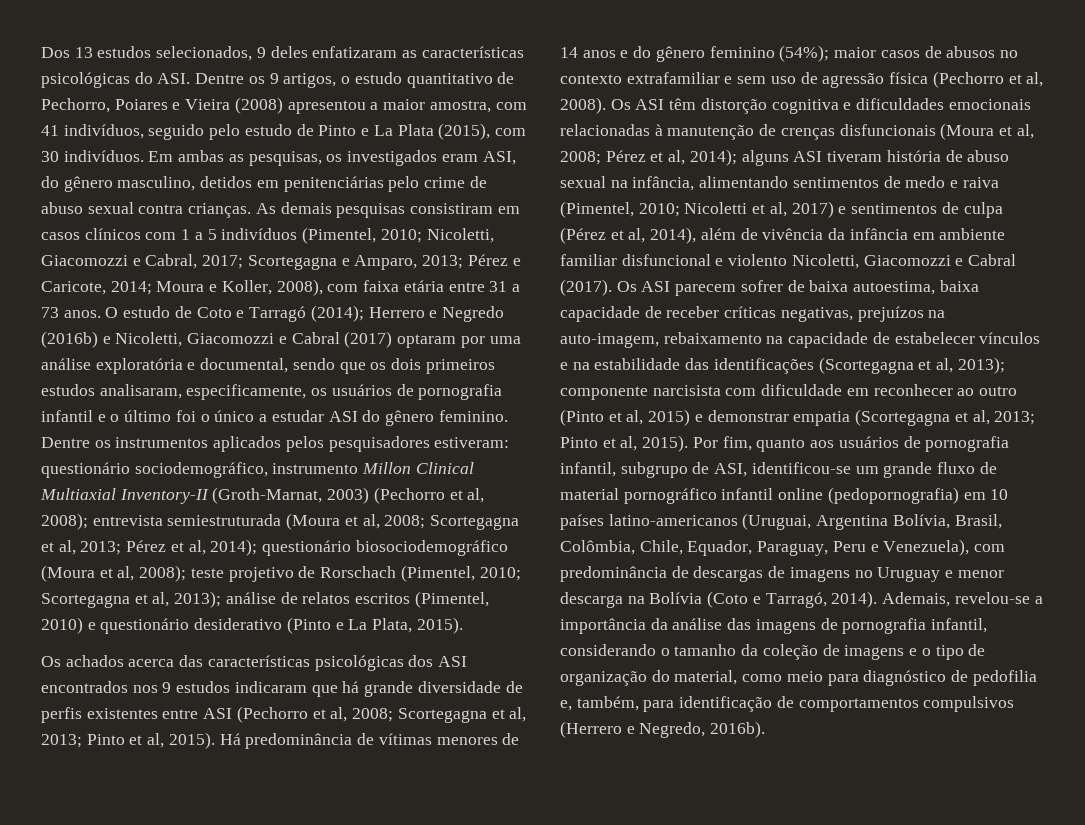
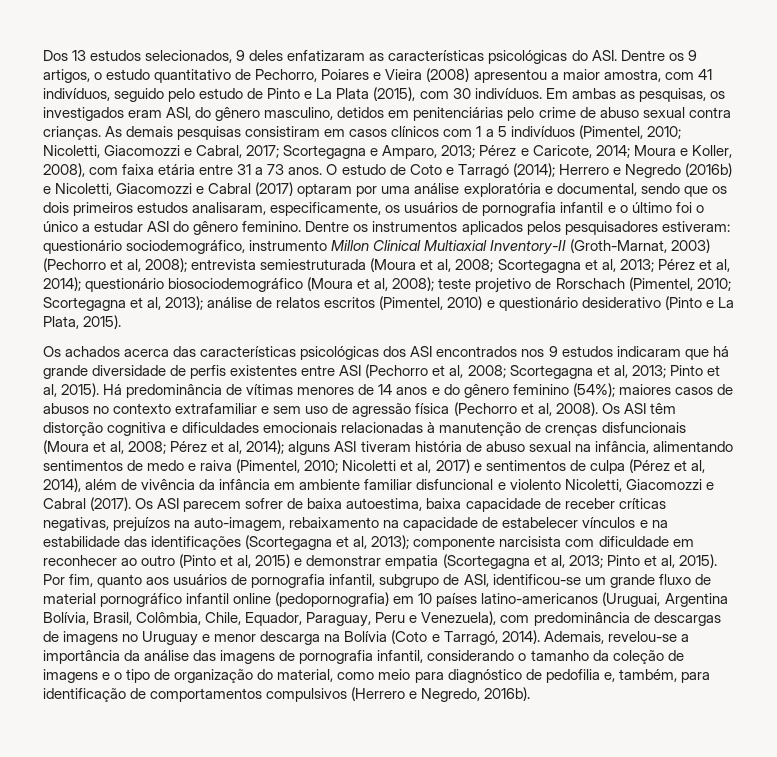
- Há predominância de vítimas menores de 14 anos e do gênero feminino (54%); maior casos de abusos no contexto extrafamiliar e sem uso de agressão física (Pechorro et al, 2008).
+ Há predominância de vítimas menores de 14 anos e do gênero feminino (54%); maiores casos de abusos no contexto extrafamiliar e sem uso de agressão física (Pechorro et al, 2008).

